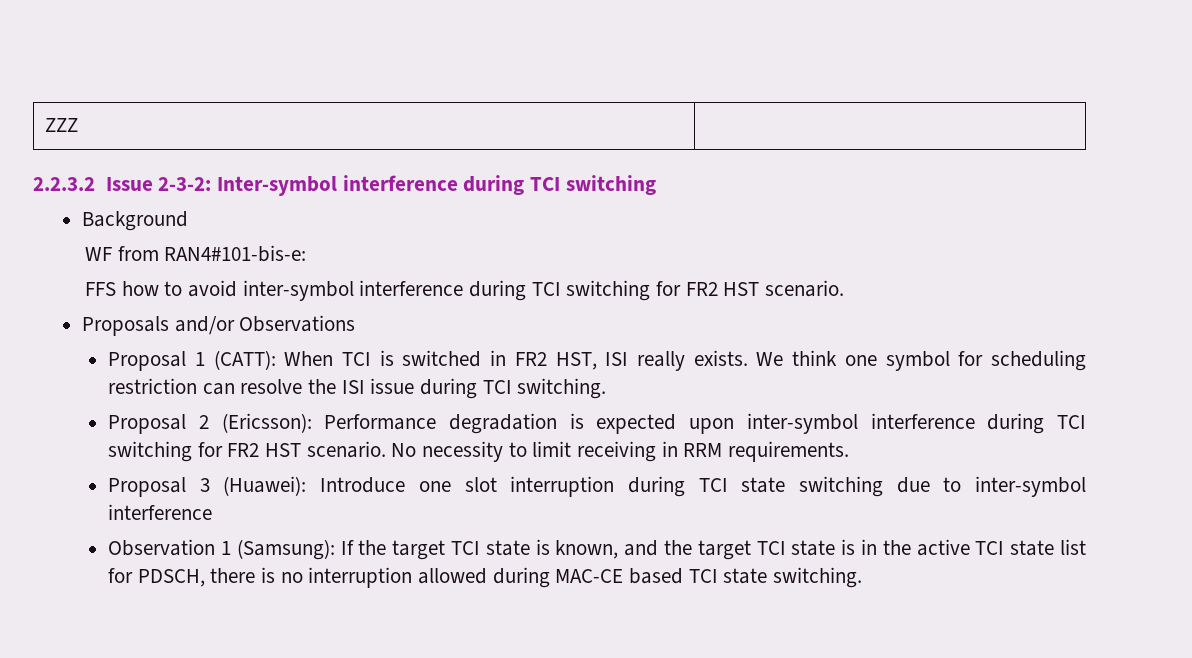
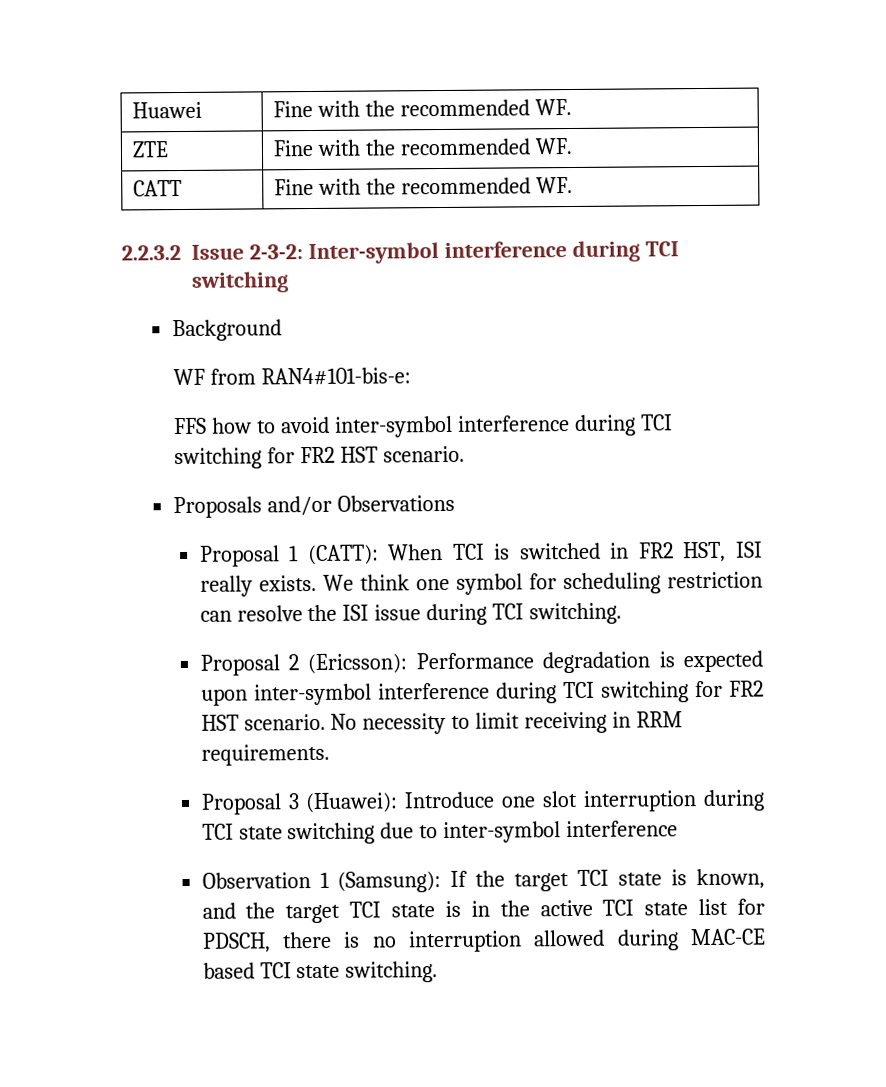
- ZZZ |
+ Huawei | Fine with the recommended WF.
+ ZTE | Fine with the recommended WF.
+ CATT | Fine with the recommended WF.

